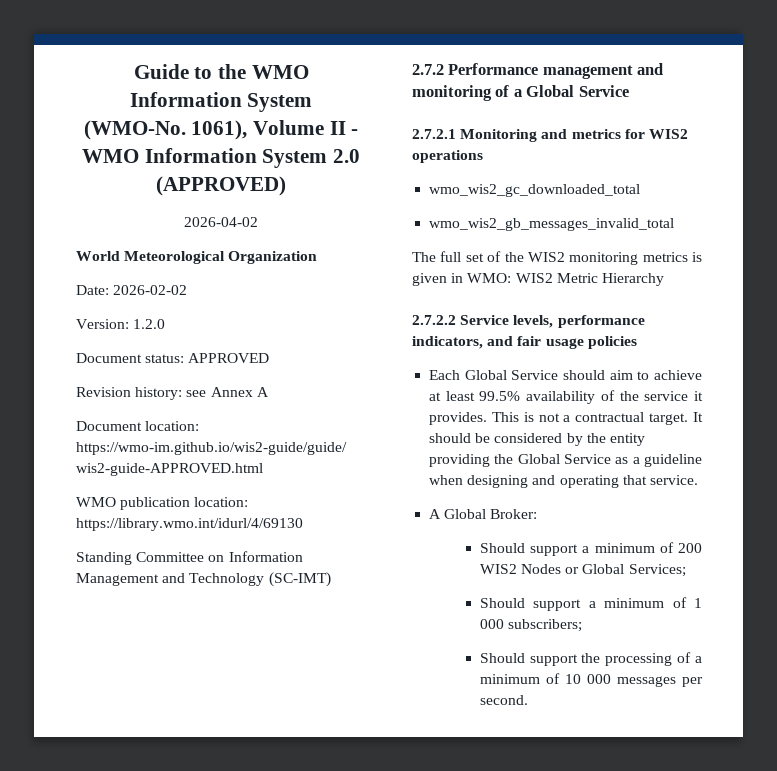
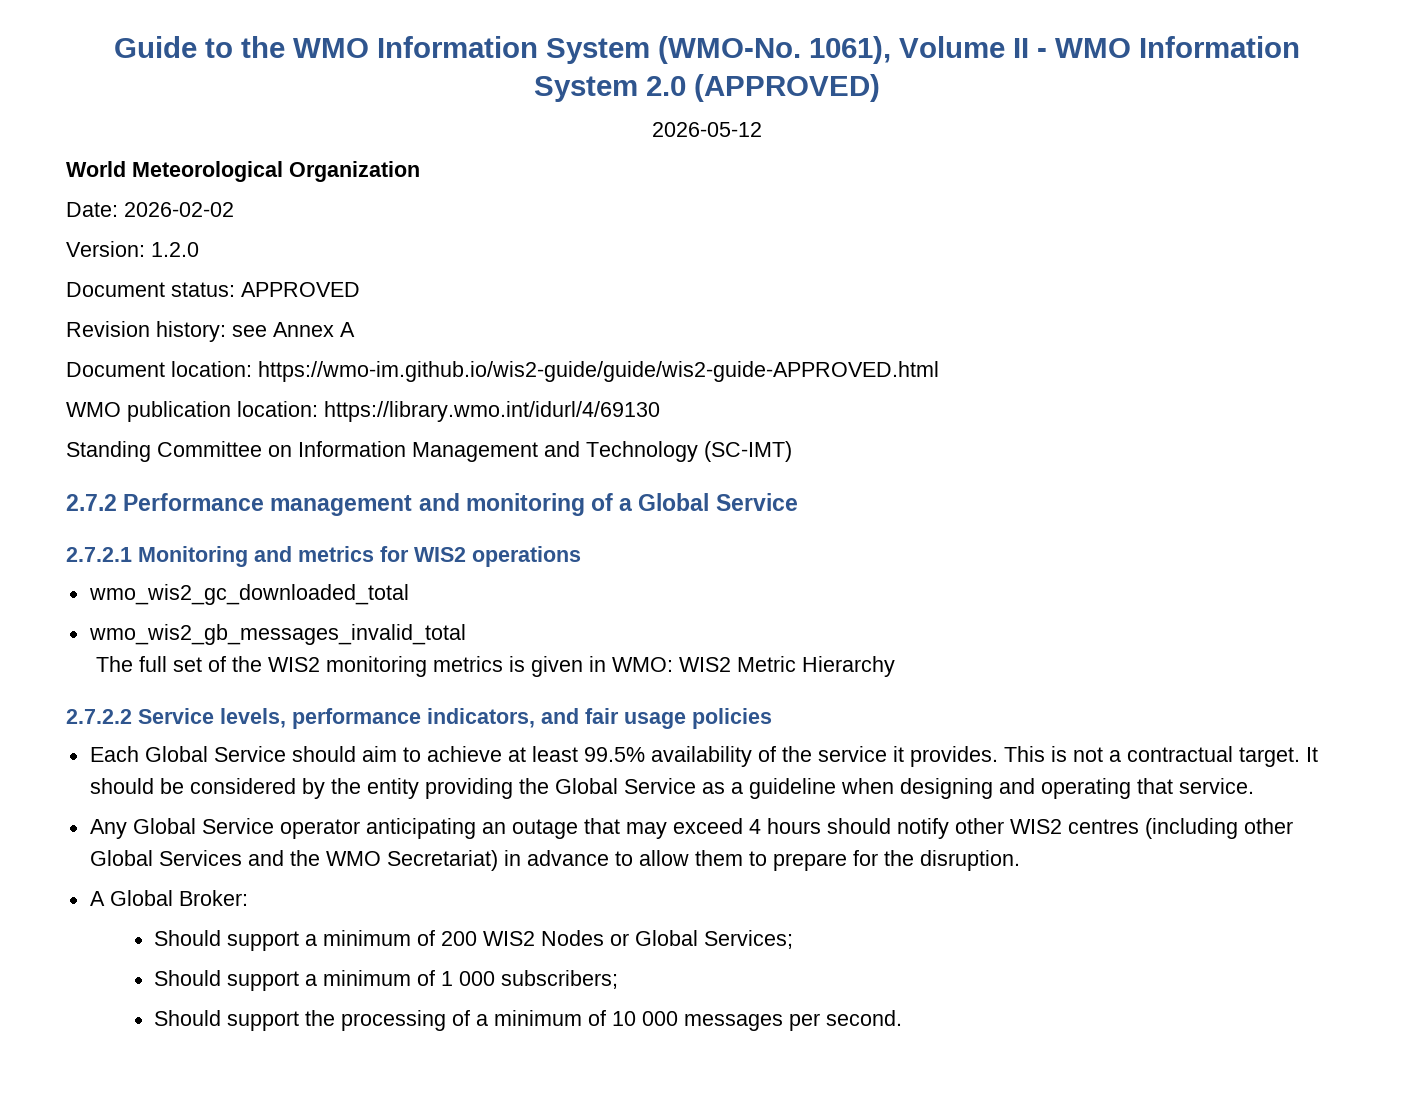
- 2026-04-02
+ 2026-05-12
+ Any Global Service operator anticipating an outage that may exceed 4 hours should notify other WIS2 centres (including other Global Services and the WMO Secretariat) in advance to allow them to prepare for the disruption.

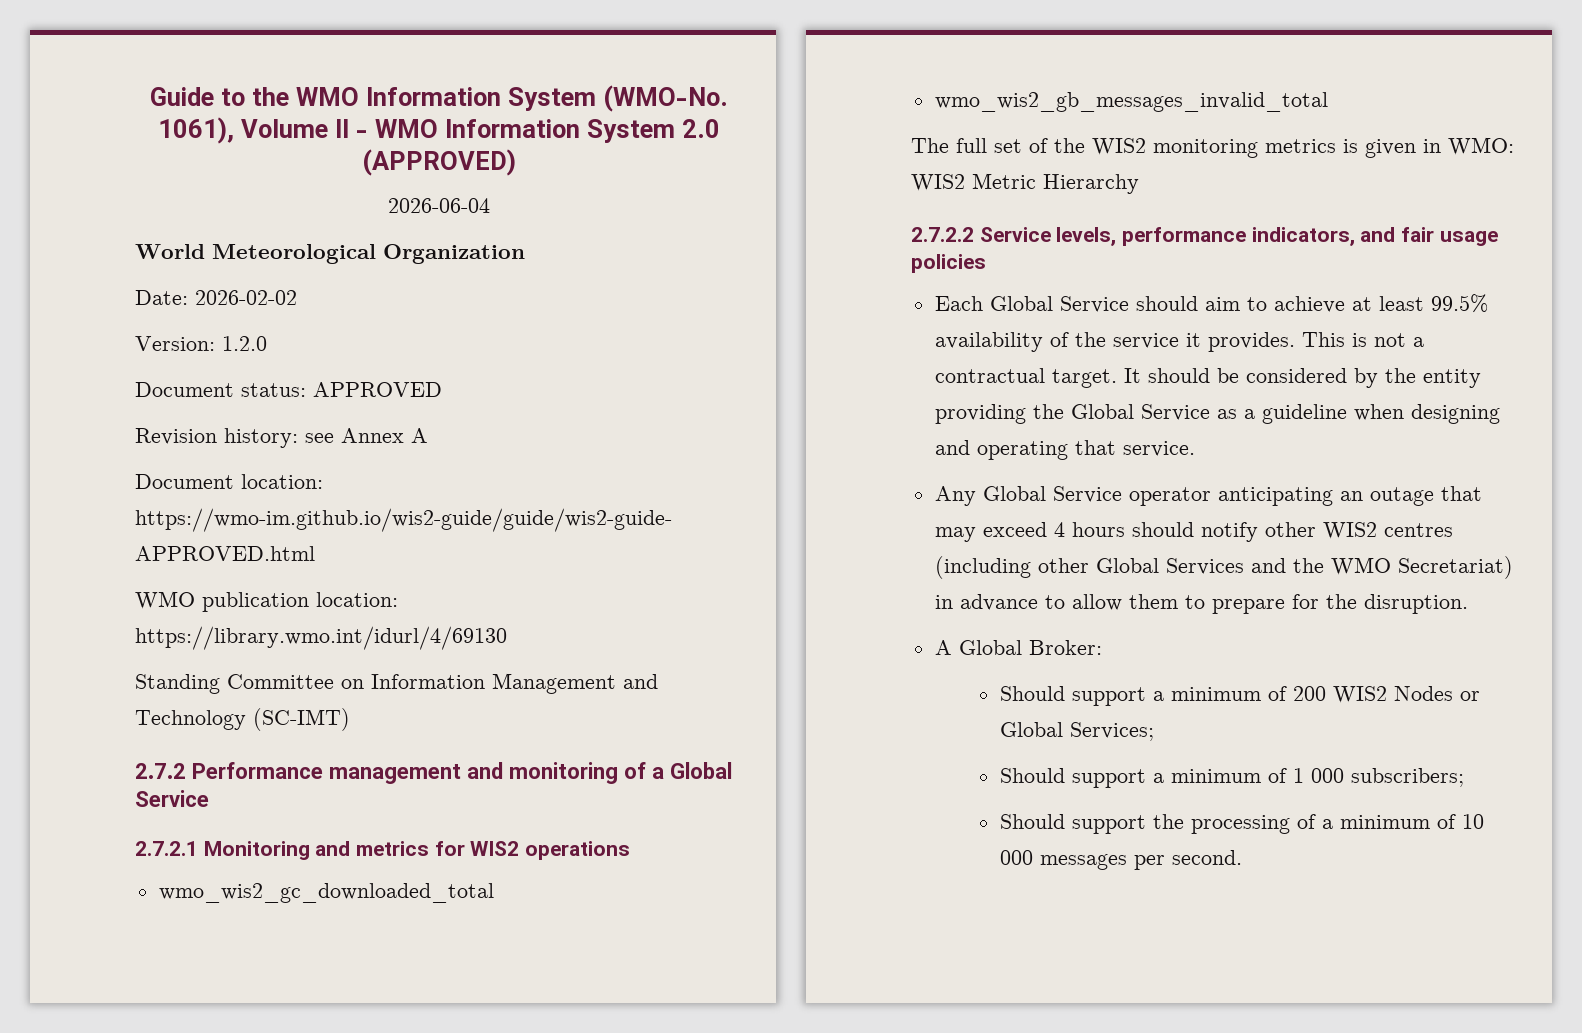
- 2026-05-12
+ 2026-06-04

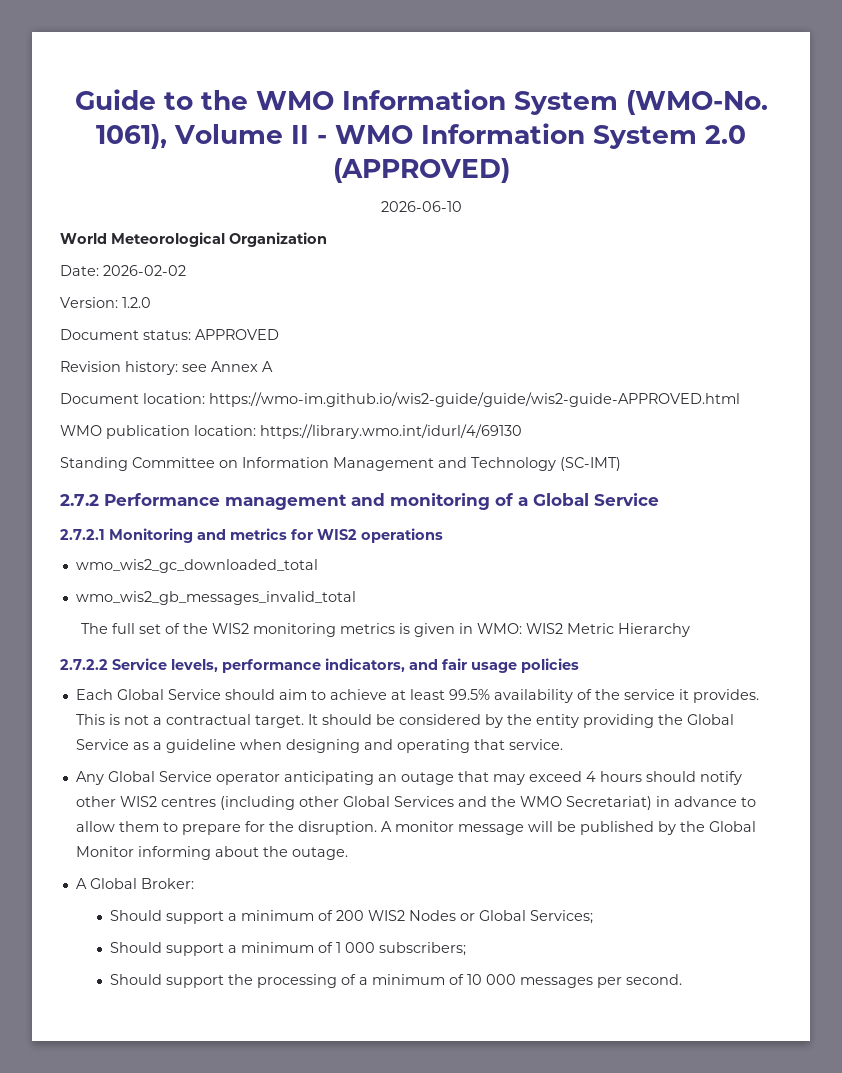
- 2026-06-04
+ 2026-06-10
+ A monitor message will be published by the Global Monitor informing about the outage.

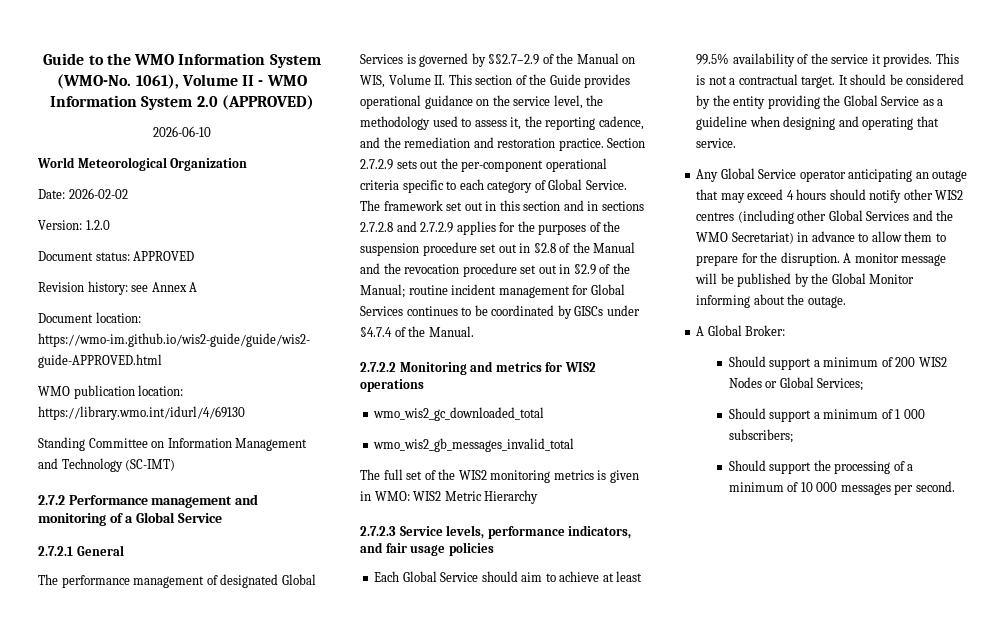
- 2.7.2.1 Monitoring and metrics for WIS2 operations
+ 2.7.2.1 General
+ The performance management of designated Global Services is governed by §§2.7–2.9 of the Manual on WIS, Volume II. This section of the Guide provides operational guidance on the service level, the methodology used to assess it, the reporting cadence, and the remediation and restoration practice. Section 2.7.2.9 sets out the per-component operational criteria specific to each category of Global Service. The framework set out in this section and in sections 2.7.2.8 and 2.7.2.9 applies for the purposes of the suspension procedure set out in §2.8 of the Manual and the revocation procedure set out in §2.9 of the Manual; routine incident management for Global Services continues to be coordinated by GISCs under §4.7.4 of the Manual.
+ 2.7.2.2 Monitoring and metrics for WIS2 operations
- 2.7.2.2 Service levels, performance indicators, and fair usage policies
+ 2.7.2.3 Service levels, performance indicators, and fair usage policies

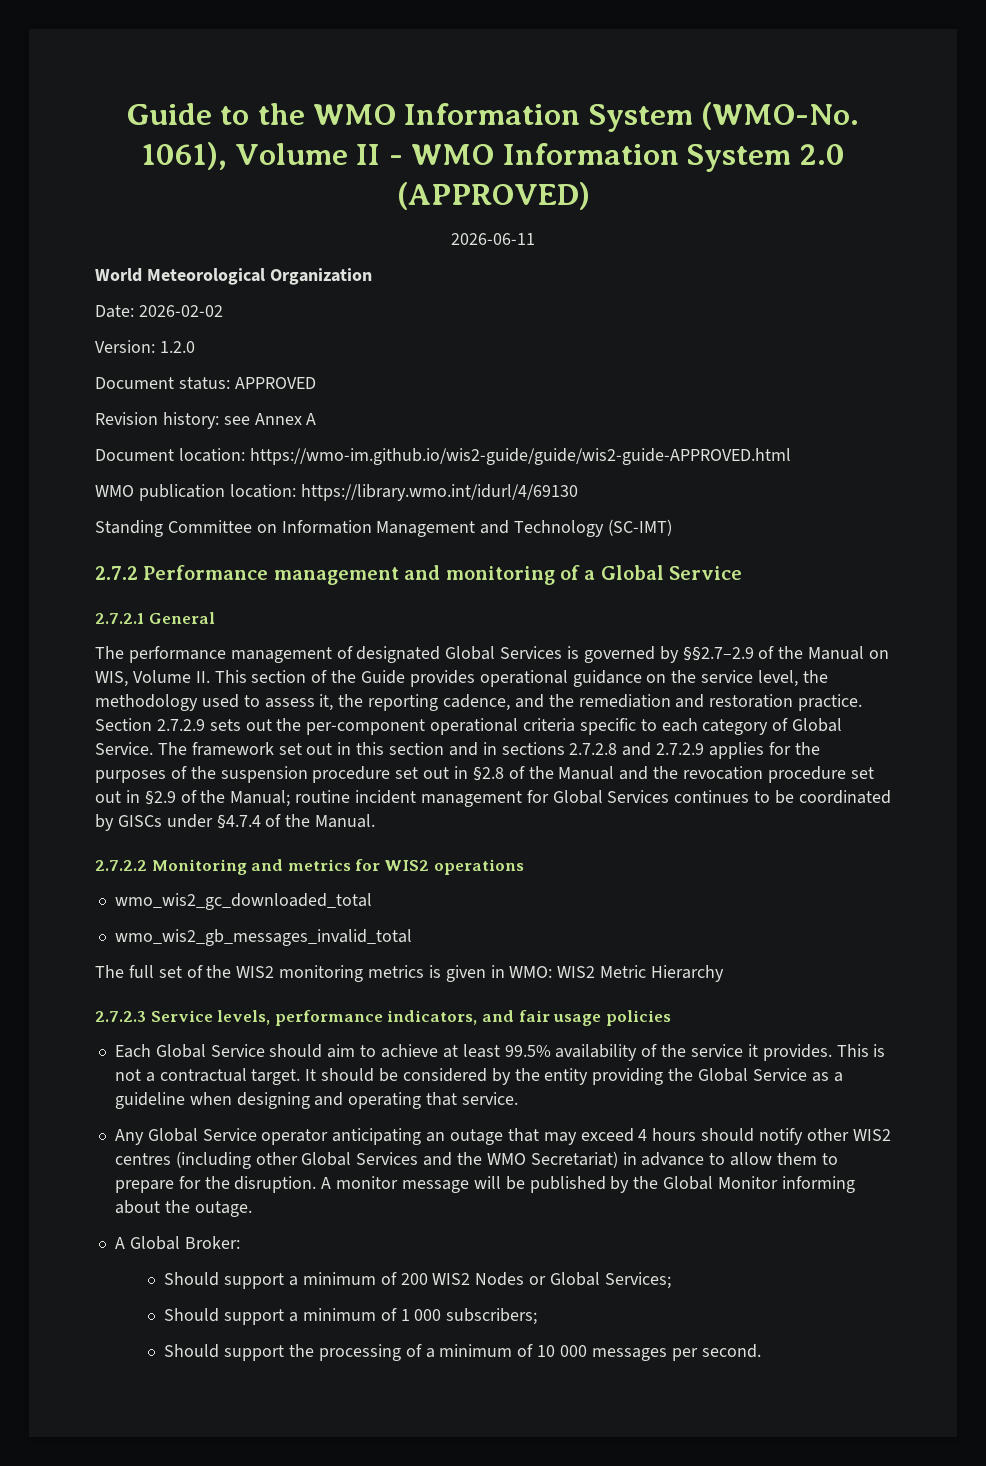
- 2026-06-10
+ 2026-06-11

